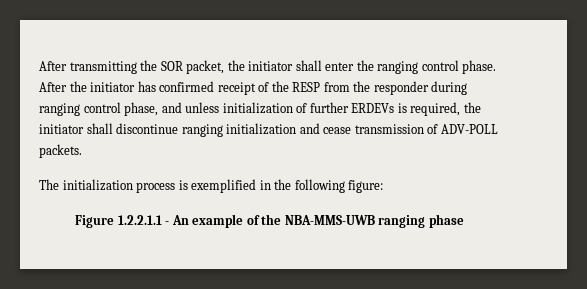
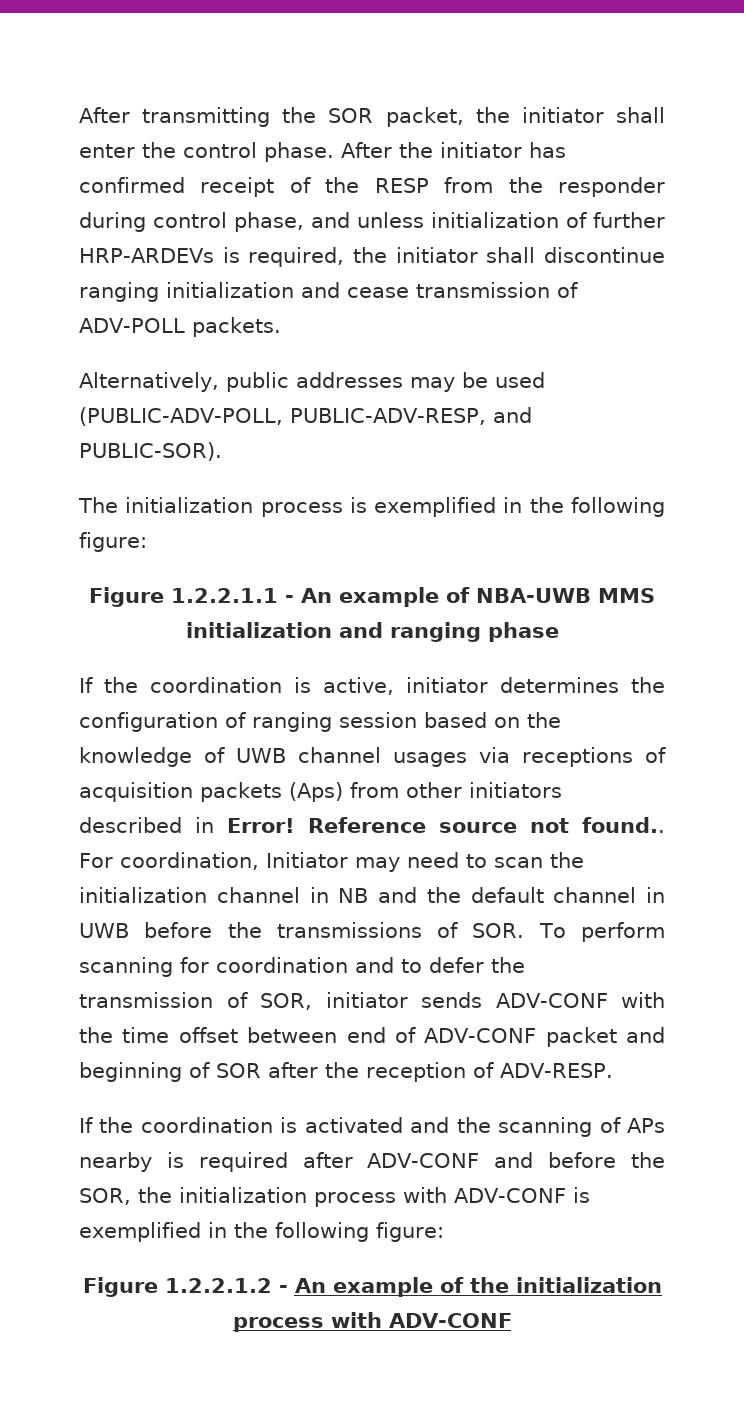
- After transmitting the SOR packet, the initiator shall enter the ranging control phase.
+ After transmitting the SOR packet, the initiator shall enter the control phase.
- After the initiator has confirmed receipt of the RESP from the responder during ranging control phase, and unless initialization of further ERDEVs is required, the initiator shall discontinue ranging initialization and cease transmission of ADV-POLL packets.
+ After the initiator has confirmed receipt of the RESP from the responder during control phase, and unless initialization of further HRP-ARDEVs is required, the initiator shall discontinue ranging initialization and cease transmission of ADV-POLL packets.
+ Alternatively, public addresses may be used (PUBLIC-ADV-POLL, PUBLIC-ADV-RESP, and PUBLIC-SOR).
- Figure 1.2.2.1.1 - An example of the NBA-MMS-UWB ranging phase
+ Figure 1.2.2.1.1 - An example of NBA-UWB MMS initialization and ranging phase
+ If the coordination is active, initiator determines the configuration of ranging session based on the knowledge of UWB channel usages via receptions of acquisition packets (Aps) from other initiators described in Error! Reference source not found.. For coordination, Initiator may need to scan the initialization channel in NB and the default channel in UWB before the transmissions of SOR. To perform scanning for coordination and to defer the transmission of SOR, initiator sends ADV-CONF with the time offset between end of ADV-CONF packet and beginning of SOR after the reception of ADV-RESP.
+ If the coordination is activated and the scanning of APs nearby is required after ADV-CONF and before the SOR, the initialization process with ADV-CONF is exemplified in the following figure:
+ Figure 1.2.2.1.2 - An example of the initialization process with ADV-CONF

